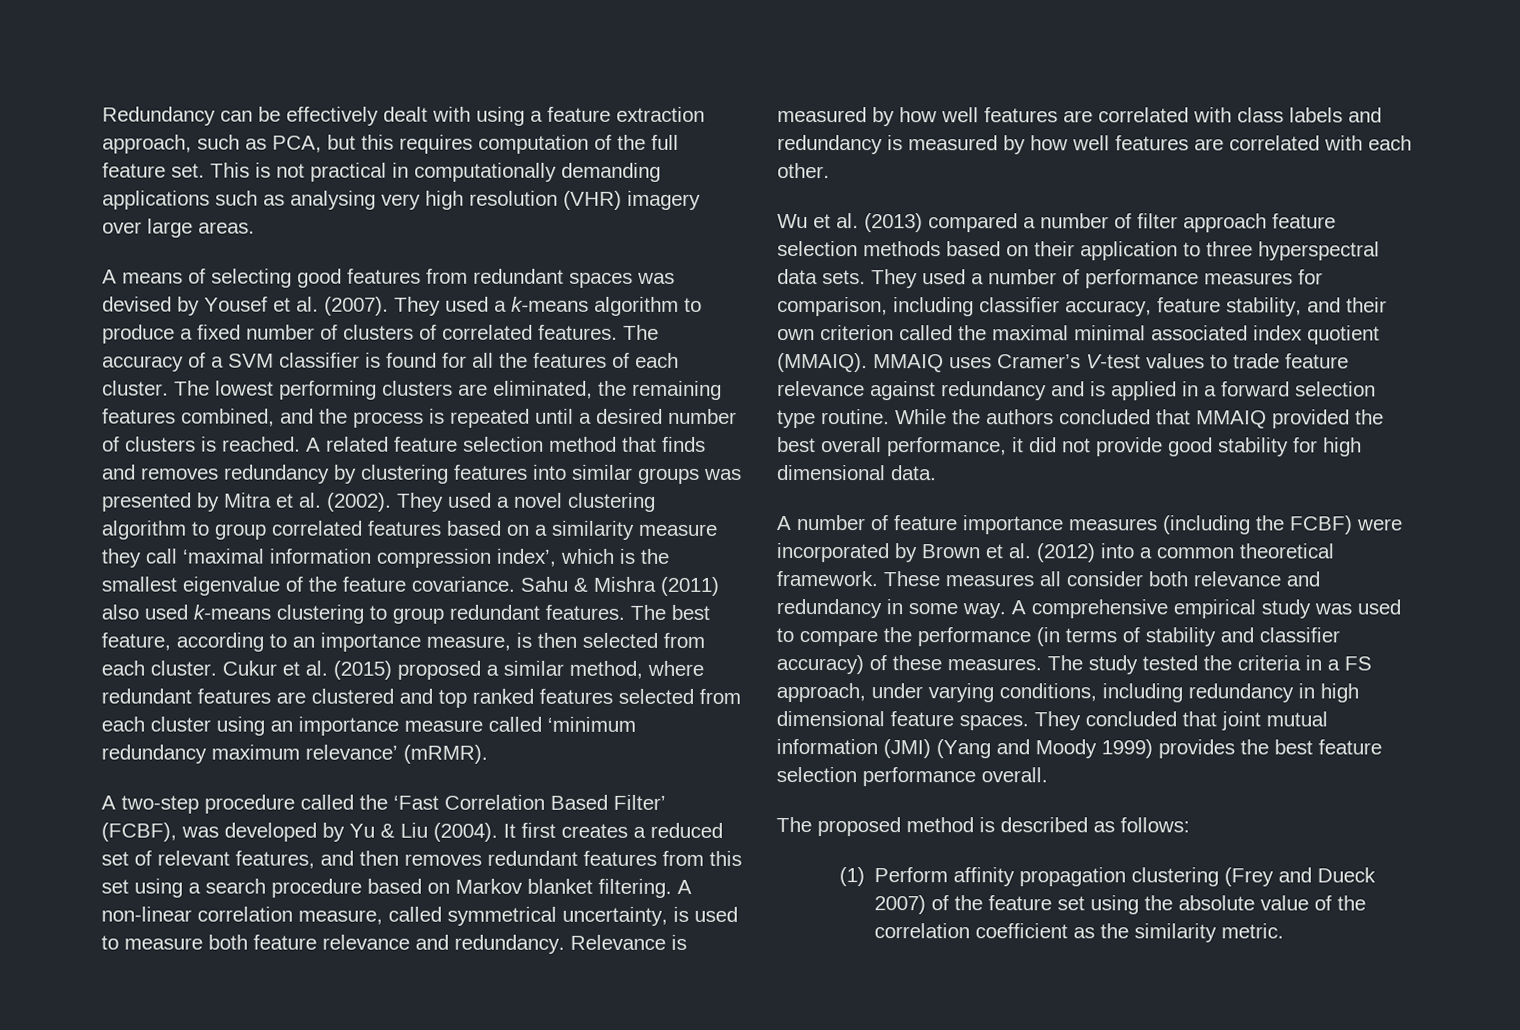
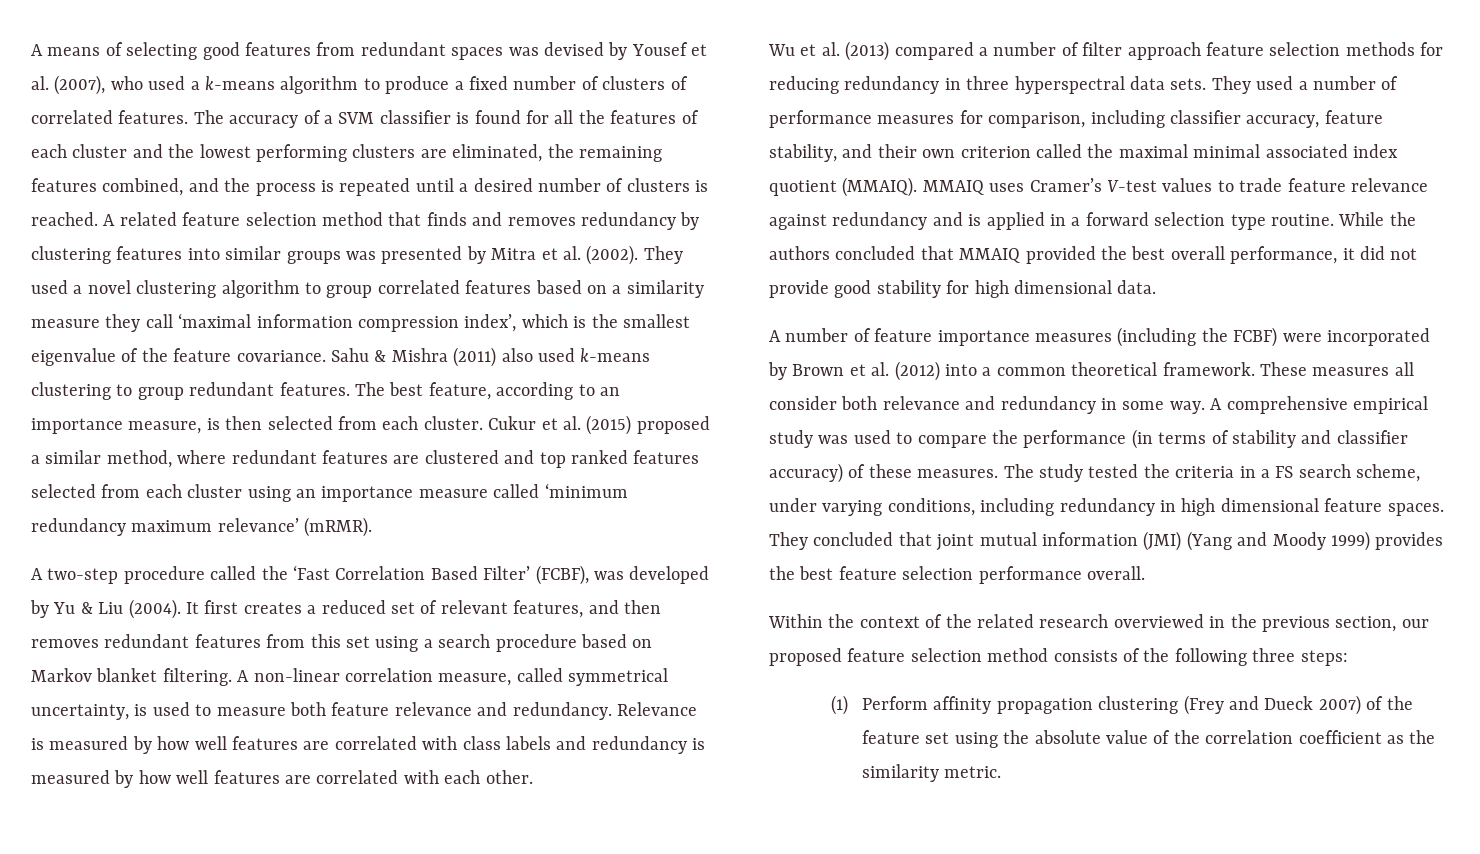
- Redundancy can be effectively dealt with using a feature extraction approach, such as PCA, but this requires computation of the full feature set. This is not practical in computationally demanding applications such as analysing very high resolution (VHR) imagery over large areas.
- A means of selecting good features from redundant spaces was devised by Yousef et al. (2007). They used a k-means algorithm to produce a fixed number of clusters of correlated features.
+ A means of selecting good features from redundant spaces was devised by Yousef et al. (2007), who used a k-means algorithm to produce a fixed number of clusters of correlated features.
- The accuracy of a SVM classifier is found for all the features of each cluster. The lowest performing clusters are eliminated, the remaining features combined, and the process is repeated until a desired number of clusters is reached.
+ The accuracy of a SVM classifier is found for all the features of each cluster and the lowest performing clusters are eliminated, the remaining features combined, and the process is repeated until a desired number of clusters is reached.
- Wu et al. (2013) compared a number of filter approach feature selection methods based on their application to three hyperspectral data sets.
+ Wu et al. (2013) compared a number of filter approach feature selection methods for reducing redundancy in three hyperspectral data sets.
- The study tested the criteria in a FS approach, under varying conditions, including redundancy in high dimensional feature spaces.
+ The study tested the criteria in a FS search scheme, under varying conditions, including redundancy in high dimensional feature spaces.
- The proposed method is described as follows:
+ Within the context of the related research overviewed in the previous section, our proposed feature selection method consists of the following three steps:

